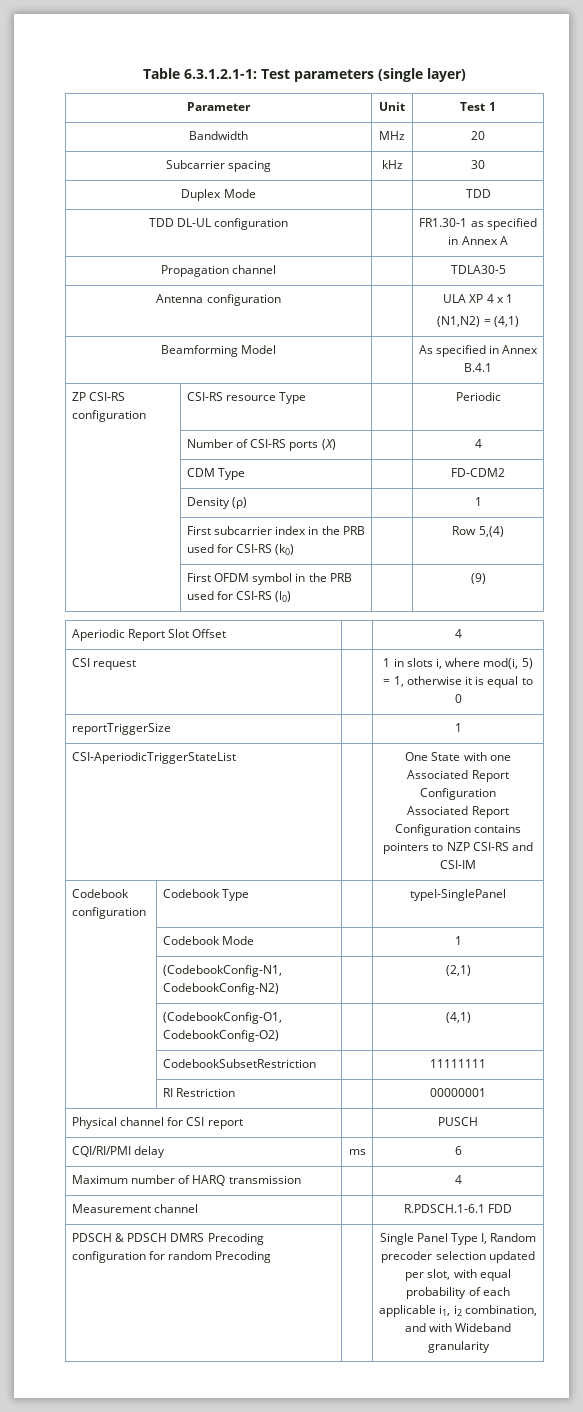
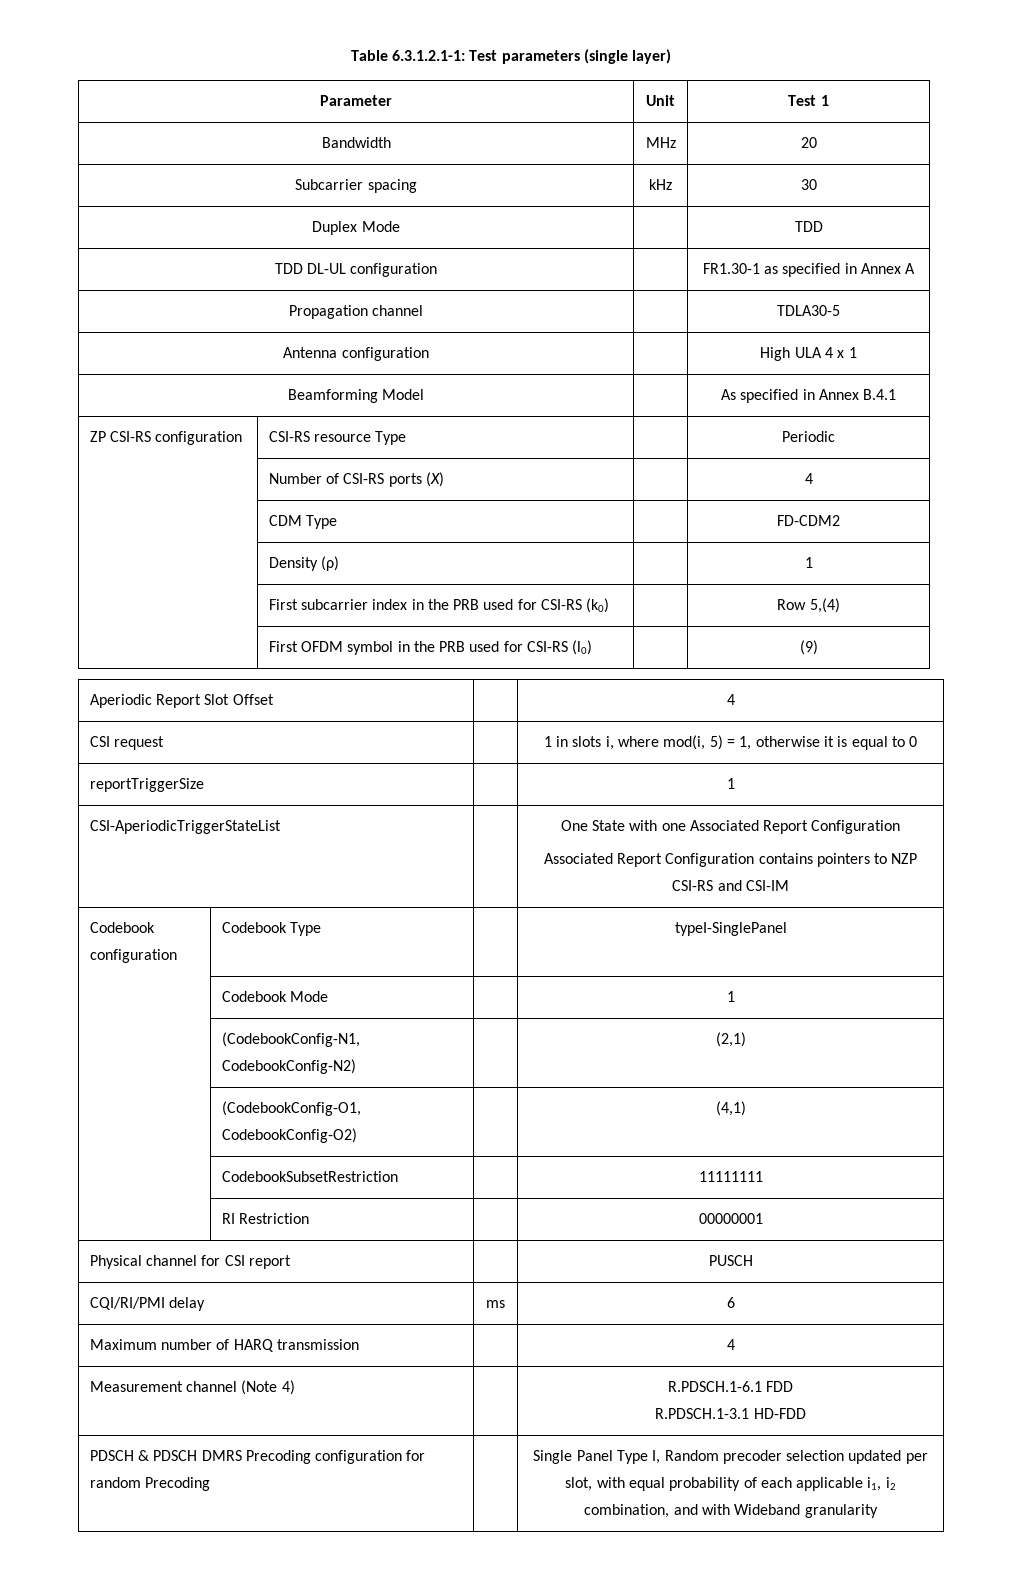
- Antenna configuration | | ULA XP 4 x 1
- (N1,N2) = (4,1)
+ Antenna configuration | | High ULA 4 x 1
- Measurement channel | | R.PDSCH.1-6.1 FDD
+ Measurement channel (Note 4) | | R.PDSCH.1-6.1 FDD
+ R.PDSCH.1-3.1 HD-FDD

